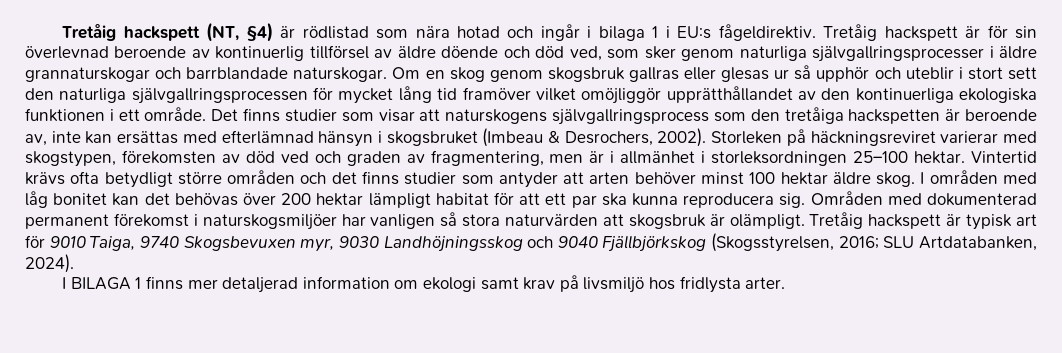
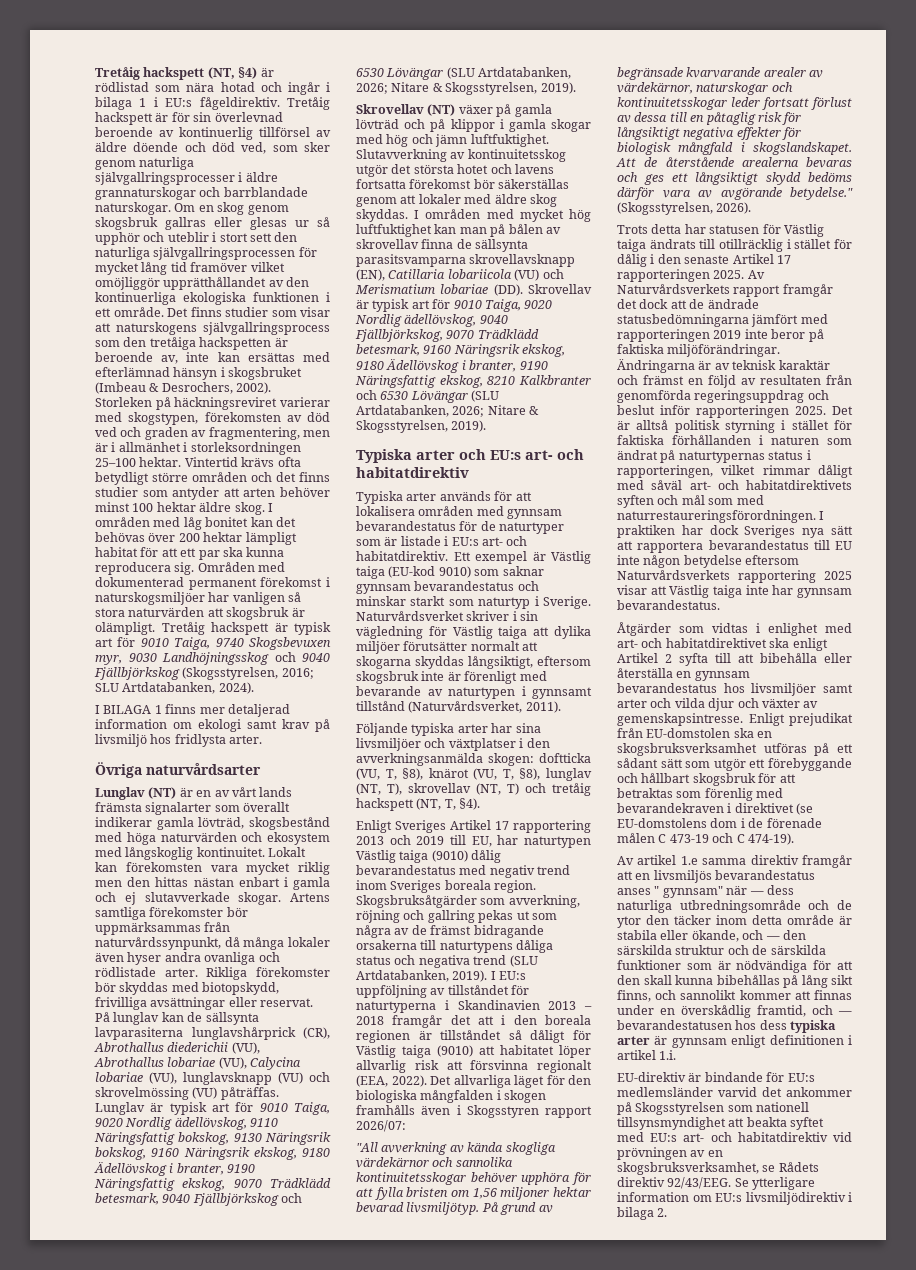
+ Övriga naturvårdsarter
+ Lunglav (NT) är en av vårt lands främsta signalarter som överallt indikerar gamla lövträd, skogsbestånd med höga naturvärden och ekosystem med långskoglig kontinuitet. Lokalt kan förekomsten vara mycket riklig men den hittas nästan enbart i gamla och ej slutavverkade skogar. Artens samtliga förekomster bör uppmärksammas från naturvårdssynpunkt, då många lokaler även hyser andra ovanliga och rödlistade arter. Rikliga förekomster bör skyddas med biotopskydd, frivilliga avsättningar eller reservat. På lunglav kan de sällsynta lavparasiterna lunglavshårprick (CR), Abrothallus diederichii (VU), Abrothallus lobariae (VU), Calycina lobariae (VU), lunglavsknapp (VU) och skrovelmössing (VU) påträffas. Lunglav är typisk art för 9010 Taiga, 9020 Nordlig ädellövskog, 9110 Näringsfattig bokskog, 9130 Näringsrik bokskog, 9160 Näringsrik ekskog, 9180 Ädellövskog i branter, 9190 Näringsfattig ekskog, 9070 Trädklädd betesmark, 9040 Fjällbjörkskog och 6530 Lövängar (SLU Artdatabanken, 2026; Nitare & Skogsstyrelsen, 2019).
+ Skrovellav (NT) växer på gamla lövträd och på klippor i gamla skogar med hög och jämn luftfuktighet. Slutavverkning av kontinuitetsskog utgör det största hotet och lavens fortsatta förekomst bör säkerställas genom att lokaler med äldre skog skyddas. I områden med mycket hög luftfuktighet kan man på bålen av skrovellav finna de sällsynta parasitsvamparna skrovellavsknapp (EN), Catillaria lobariicola (VU) och Merismatium lobariae (DD). Skrovellav är typisk art för 9010 Taiga, 9020 Nordlig ädellövskog, 9040 Fjällbjörkskog, 9070 Trädklädd betesmark, 9160 Näringsrik ekskog, 9180 Ädellövskog i branter, 9190 Näringsfattig ekskog, 8210 Kalkbranter och 6530 Lövängar (SLU Artdatabanken, 2026; Nitare & Skogsstyrelsen, 2019).
+ Typiska arter och EU:s art- och habitatdirektiv
+ Typiska arter används för att lokalisera områden med gynnsam bevarandestatus för de naturtyper som är listade i EU:s art- och habitatdirektiv. Ett exempel är Västlig taiga (EU-kod 9010) som saknar gynnsam bevarandestatus och minskar starkt som naturtyp i Sverige. Naturvårdsverket skriver i sin vägledning för Västlig taiga att dylika miljöer förutsätter normalt att skogarna skyddas långsiktigt, eftersom skogsbruk inte är förenligt med bevarande av naturtypen i gynnsamt tillstånd (Naturvårdsverket, 2011).
+ Följande typiska arter har sina livsmiljöer och växtplatser i den avverkningsanmälda skogen: doftticka (VU, T, §8), knärot (VU, T, §8), lunglav (NT, T), skrovellav (NT, T) och tretåig hackspett (NT, T, §4).
+ Enligt Sveriges Artikel 17 rapportering 2013 och 2019 till EU, har naturtypen Västlig taiga (9010) dålig bevarandestatus med negativ trend inom Sveriges boreala region. Skogsbruksåtgärder som avverkning, röjning och gallring pekas ut som några av de främst bidragande orsakerna till naturtypens dåliga status och negativa trend (SLU Artdatabanken, 2019). I EU:s uppföljning av tillståndet för naturtyperna i Skandinavien 2013 – 2018 framgår det att i den boreala regionen är tillståndet så dåligt för Västlig taiga (9010) att habitatet löper allvarlig risk att försvinna regionalt (EEA, 2022). Det allvarliga läget för den biologiska mångfalden i skogen framhålls även i Skogsstyren rapport 2026/07:
+ "All avverkning av kända skogliga värdekärnor och sannolika kontinuitetsskogar behöver upphöra för att fylla bristen om 1,56 miljoner hektar bevarad livsmiljötyp. På grund av begränsade kvarvarande arealer av värdekärnor, naturskogar och kontinuitetsskogar leder fortsatt förlust av dessa till en påtaglig risk för långsiktigt negativa effekter för biologisk mångfald i skogslandskapet. Att de återstående arealerna bevaras och ges ett långsiktigt skydd bedöms därför vara av avgörande betydelse." (Skogsstyrelsen, 2026).
+ Trots detta har statusen för Västlig taiga ändrats till otillräcklig i stället för dålig i den senaste Artikel 17 rapporteringen 2025. Av Naturvårdsverkets rapport framgår det dock att de ändrade statusbedömningarna jämfört med rapporteringen 2019 inte beror på faktiska miljöförändringar. Ändringarna är av teknisk karaktär och främst en följd av resultaten från genomförda regeringsuppdrag och beslut inför rapporteringen 2025. Det är alltså politisk styrning i stället för faktiska förhållanden i naturen som ändrat på naturtypernas status i rapporteringen, vilket rimmar dåligt med såväl art- och habitatdirektivets syften och mål som med naturrestaureringsförordningen. I praktiken har dock Sveriges nya sätt att rapportera bevarandestatus till EU inte någon betydelse eftersom Naturvårdsverkets rapportering 2025 visar att Västlig taiga inte har gynnsam bevarandestatus.
+ Åtgärder som vidtas i enlighet med art- och habitatdirektivet ska enligt Artikel 2 syfta till att bibehålla eller återställa en gynnsam bevarandestatus hos livsmiljöer samt arter och vilda djur och växter av gemenskapsintresse. Enligt prejudikat från EU-domstolen ska en skogsbruksverksamhet utföras på ett sådant sätt som utgör ett förebyggande och hållbart skogsbruk för att betraktas som förenlig med bevarandekraven i direktivet (se EU-domstolens dom i de förenade målen C 473-19 och C 474-19).
+ Av artikel 1.e samma direktiv framgår att en livsmiljös bevarandestatus anses " gynnsam" när — dess naturliga utbredningsområde och de ytor den täcker inom detta område är stabila eller ökande, och — den särskilda struktur och de särskilda funktioner som är nödvändiga för att den skall kunna bibehållas på lång sikt finns, och sannolikt kommer att finnas under en överskådlig framtid, och — bevarandestatusen hos dess typiska arter är gynnsam enligt definitionen i artikel 1.i.
+ EU-direktiv är bindande för EU:s medlemsländer varvid det ankommer på Skogsstyrelsen som nationell tillsynsmyndighet att beakta syftet med EU:s art- och habitatdirektiv vid prövningen av en skogsbruksverksamhet, se Rådets direktiv 92/43/EEG. Se ytterligare information om EU:s livsmiljödirektiv i bilaga 2.

